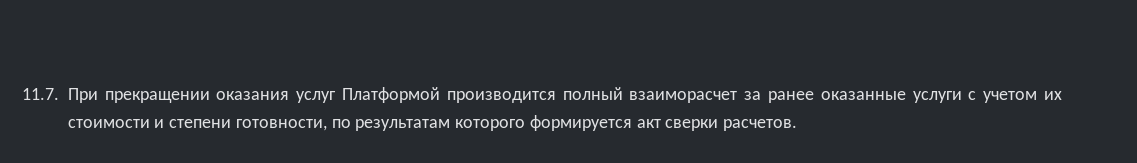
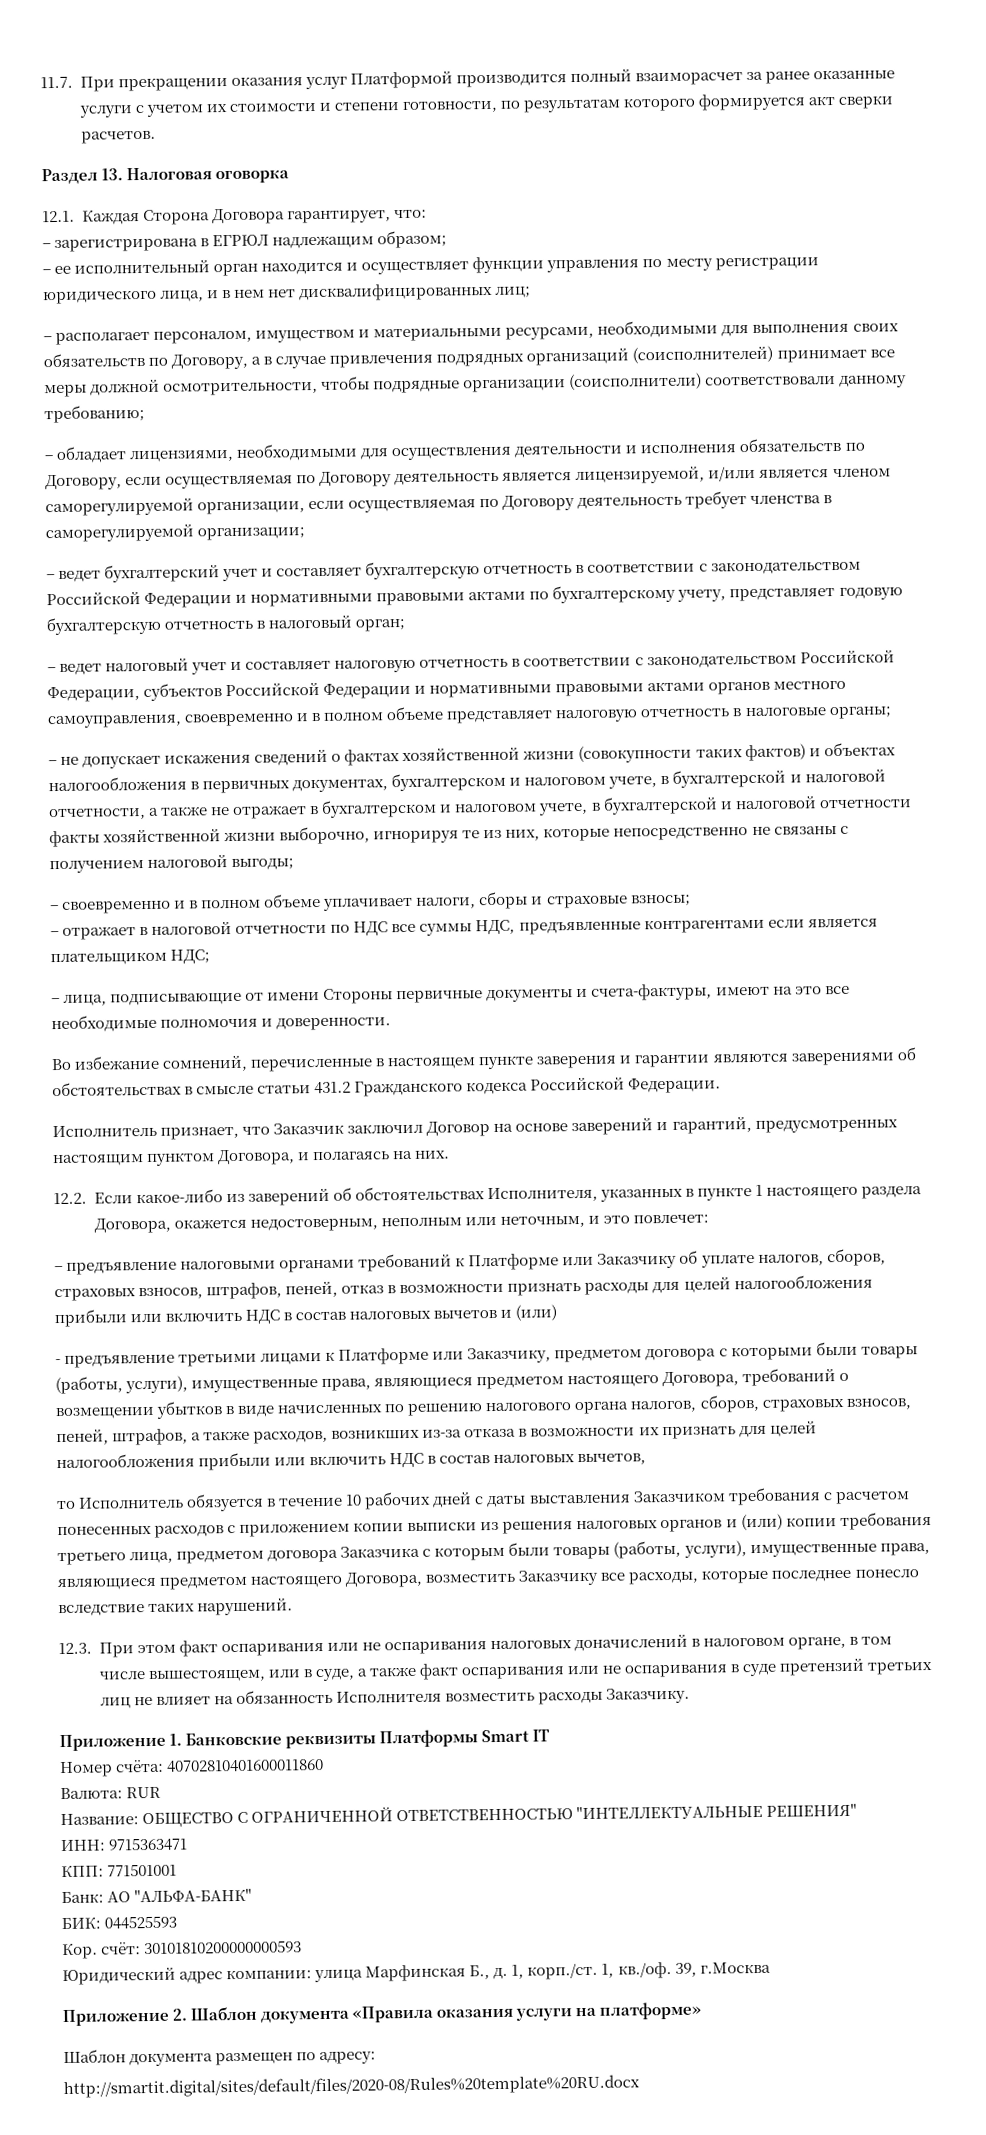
+ Раздел 13. Налоговая оговорка
+ 12.1. Каждая Сторона Договора гарантирует, что:
+ – зарегистрирована в ЕГРЮЛ надлежащим образом;
+ – ее исполнительный орган находится и осуществляет функции управления по месту регистрации юридического лица, и в нем нет дисквалифицированных лиц;
+ – располагает персоналом, имуществом и материальными ресурсами, необходимыми для выполнения своих обязательств по Договору, а в случае привлечения подрядных организаций (соисполнителей) принимает все меры должной осмотрительности, чтобы подрядные организации (соисполнители) соответствовали данному требованию;
+ – обладает лицензиями, необходимыми для осуществления деятельности и исполнения обязательств по Договору, если осуществляемая по Договору деятельность является лицензируемой, и/или является членом саморегулируемой организации, если осуществляемая по Договору деятельность требует членства в саморегулируемой организации;
+ – ведет бухгалтерский учет и составляет бухгалтерскую отчетность в соответствии с законодательством Российской Федерации и нормативными правовыми актами по бухгалтерскому учету, представляет годовую бухгалтерскую отчетность в налоговый орган;
+ – ведет налоговый учет и составляет налоговую отчетность в соответствии с законодательством Российской Федерации, субъектов Российской Федерации и нормативными правовыми актами органов местного самоуправления, своевременно и в полном объеме представляет налоговую отчетность в налоговые органы;
+ – не допускает искажения сведений о фактах хозяйственной жизни (совокупности таких фактов) и объектах налогообложения в первичных документах, бухгалтерском и налоговом учете, в бухгалтерской и налоговой отчетности, а также не отражает в бухгалтерском и налоговом учете, в бухгалтерской и налоговой отчетности факты хозяйственной жизни выборочно, игнорируя те из них, которые непосредственно не связаны с получением налоговой выгоды;
+ – своевременно и в полном объеме уплачивает налоги, сборы и страховые взносы;
+ – отражает в налоговой отчетности по НДС все суммы НДС, предъявленные контрагентами если является плательщиком НДС;
+ – лица, подписывающие от имени Стороны первичные документы и счета-фактуры, имеют на это все необходимые полномочия и доверенности.
+ Во избежание сомнений, перечисленные в настоящем пункте заверения и гарантии являются заверениями об обстоятельствах в смысле статьи 431.2 Гражданского кодекса Российской Федерации.
+ Исполнитель признает, что Заказчик заключил Договор на основе заверений и гарантий, предусмотренных настоящим пунктом Договора, и полагаясь на них.
+ 12.2. Если какое-либо из заверений об обстоятельствах Исполнителя, указанных в пункте 1 настоящего раздела Договора, окажется недостоверным, неполным или неточным, и это повлечет:
+ – предъявление налоговыми органами требований к Платформе или Заказчику об уплате налогов, сборов, страховых взносов, штрафов, пеней, отказ в возможности признать расходы для целей налогообложения прибыли или включить НДС в состав налоговых вычетов и (или)
+ - предъявление третьими лицами к Платформе или Заказчику, предметом договора с которыми были товары (работы, услуги), имущественные права, являющиеся предметом настоящего Договора, требований о возмещении убытков в виде начисленных по решению налогового органа налогов, сборов, страховых взносов, пеней, штрафов, а также расходов, возникших из-за отказа в возможности их признать для целей налогообложения прибыли или включить НДС в состав налоговых вычетов,
+ то Исполнитель обязуется в течение 10 рабочих дней с даты выставления Заказчиком требования с расчетом понесенных расходов с приложением копии выписки из решения налоговых органов и (или) копии требования третьего лица, предметом договора Заказчика с которым были товары (работы, услуги), имущественные права, являющиеся предметом настоящего Договора, возместить Заказчику все расходы, которые последнее понесло вследствие таких нарушений.
+ 12.3. При этом факт оспаривания или не оспаривания налоговых доначислений в налоговом органе, в том числе вышестоящем, или в суде, а также факт оспаривания или не оспаривания в суде претензий третьих лиц не влияет на обязанность Исполнителя возместить расходы Заказчику.
+ Приложение 1. Банковские реквизиты Платформы Smart IT
+ Номер счёта: 40702810401600011860
+ Валюта: RUR
+ Название: ОБЩЕСТВО С ОГРАНИЧЕННОЙ ОТВЕТСТВЕННОСТЬЮ "ИНТЕЛЛЕКТУАЛЬНЫЕ РЕШЕНИЯ"
+ ИНН: 9715363471
+ КПП: 771501001
+ Банк: АО "АЛЬФА-БАНК"
+ БИК: 044525593
+ Кор. счёт: 30101810200000000593
+ Юридический адрес компании: улица Марфинская Б., д. 1, корп./ст. 1, кв./оф. 39, г.Москва
+ Приложение 2. Шаблон документа «Правила оказания услуги на платформе»
+ Шаблон документа размещен по адресу:
+ http://smartit.digital/sites/default/files/2020-08/Rules%20template%20RU.doсx

